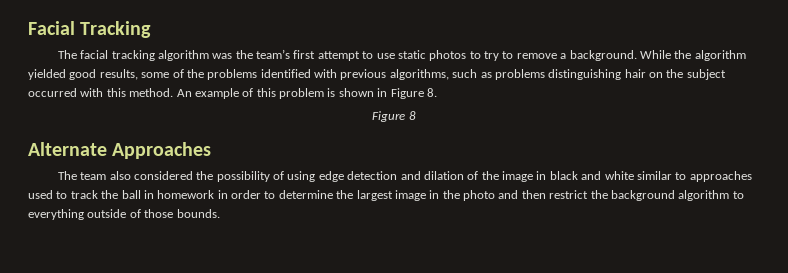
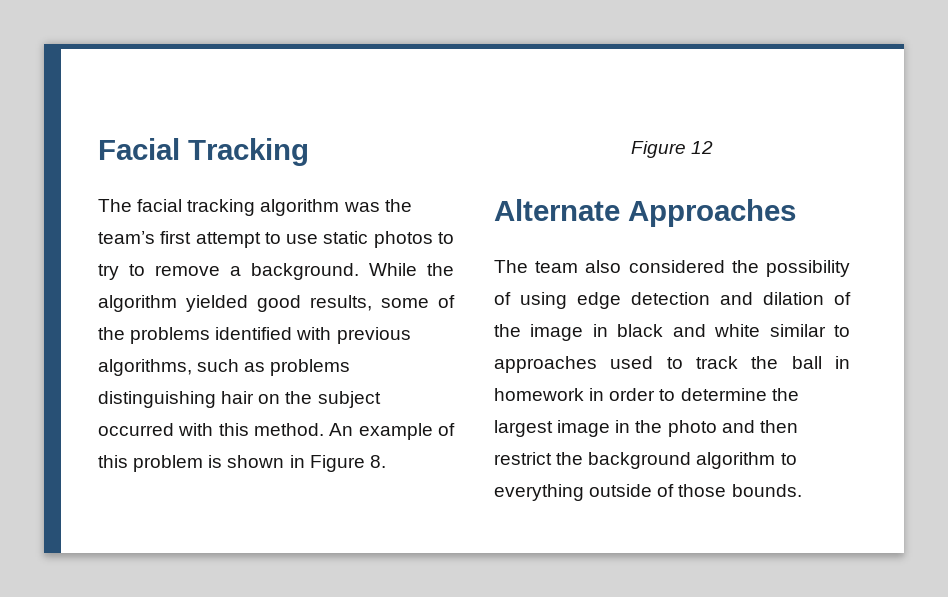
- Figure 8
+ Figure 12

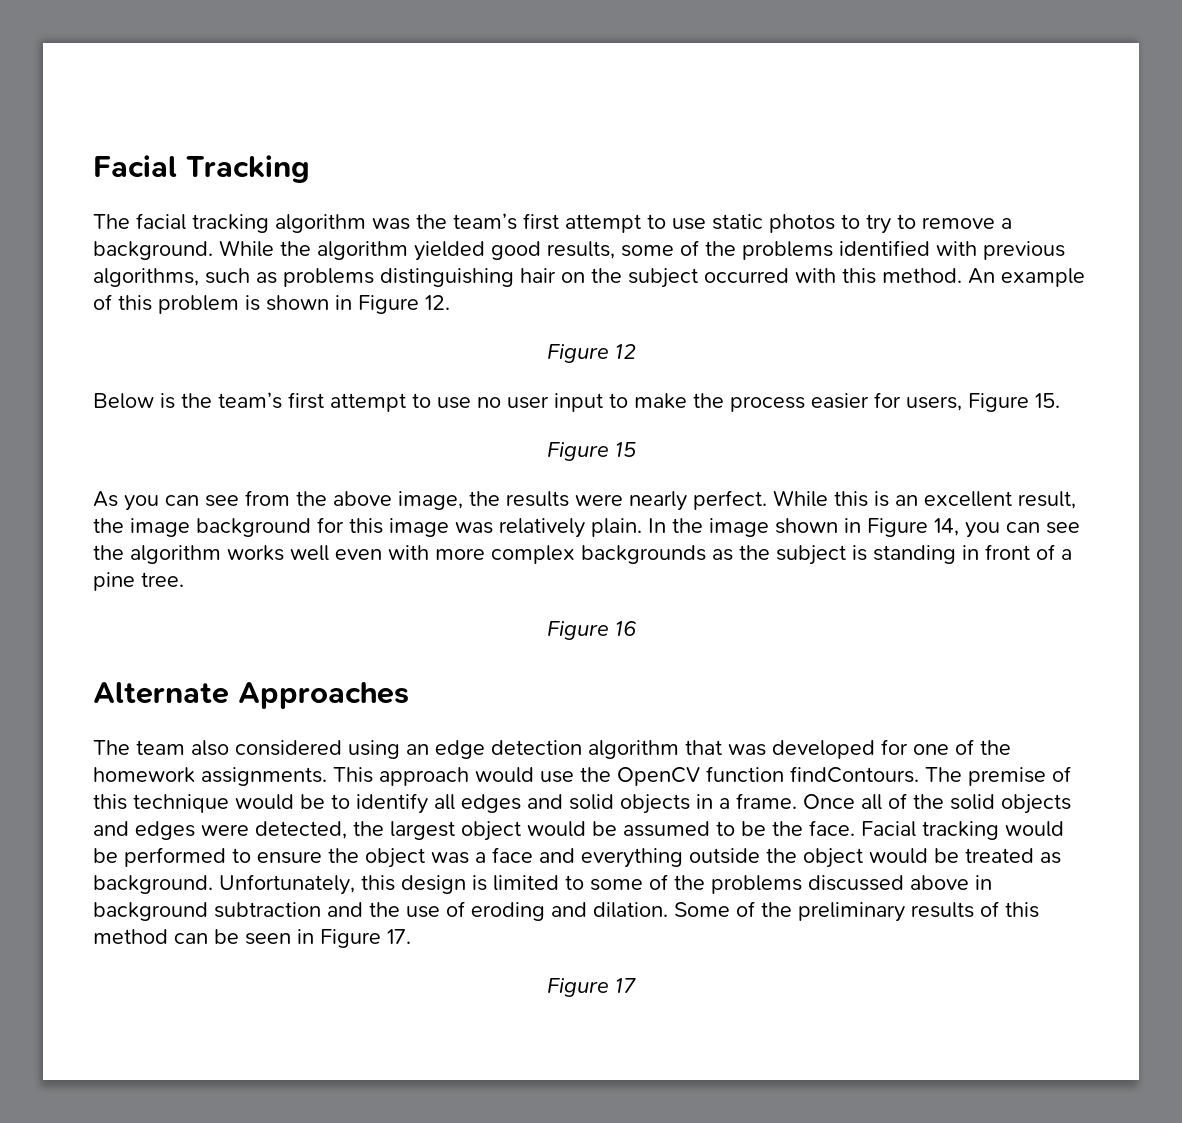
- An example of this problem is shown in Figure 8.
+ An example of this problem is shown in Figure 12.
+ Below is the team’s first attempt to use no user input to make the process easier for users, Figure 15.
+ Figure 15
+ As you can see from the above image, the results were nearly perfect. While this is an excellent result, the image background for this image was relatively plain. In the image shown in Figure 14, you can see the algorithm works well even with more complex backgrounds as the subject is standing in front of a pine tree.
+ Figure 16
- The team also considered the possibility of using edge detection and dilation of the image in black and white similar to approaches used to track the ball in homework in order to determine the largest image in the photo and then restrict the background algorithm to everything outside of those bounds.
+ The team also considered using an edge detection algorithm that was developed for one of the homework assignments. This approach would use the OpenCV function findContours. The premise of this technique would be to identify all edges and solid objects in a frame. Once all of the solid objects and edges were detected, the largest object would be assumed to be the face. Facial tracking would be performed to ensure the object was a face and everything outside the object would be treated as background. Unfortunately, this design is limited to some of the problems discussed above in background subtraction and the use of eroding and dilation. Some of the preliminary results of this method can be seen in Figure 17.
+ Figure 17

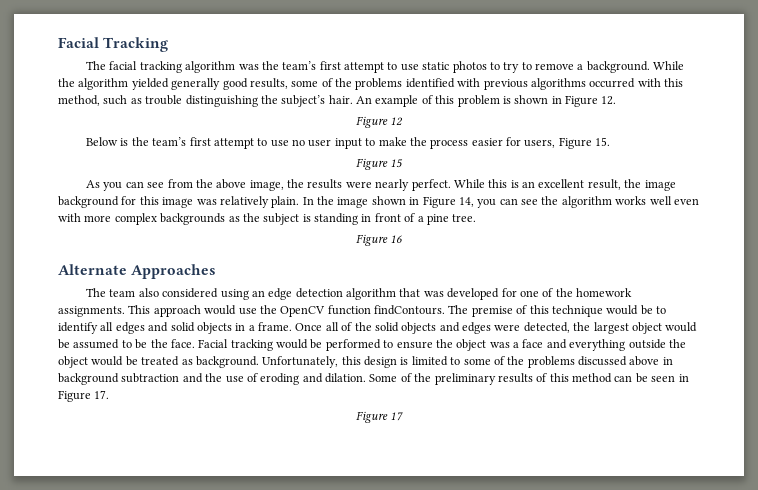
- While the algorithm yielded good results, some of the problems identified with previous algorithms, such as problems distinguishing hair on the subject occurred with this method.
+ While the algorithm yielded generally good results, some of the problems identified with previous algorithms occurred with this method, such as trouble distinguishing the subject’s hair.

